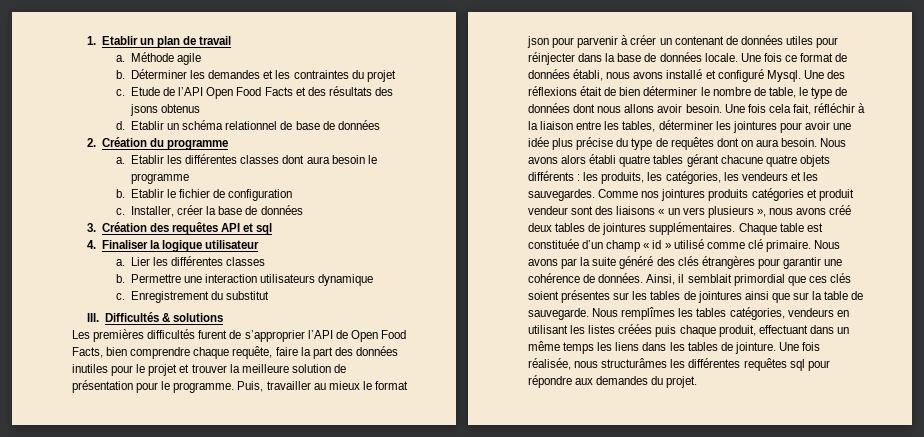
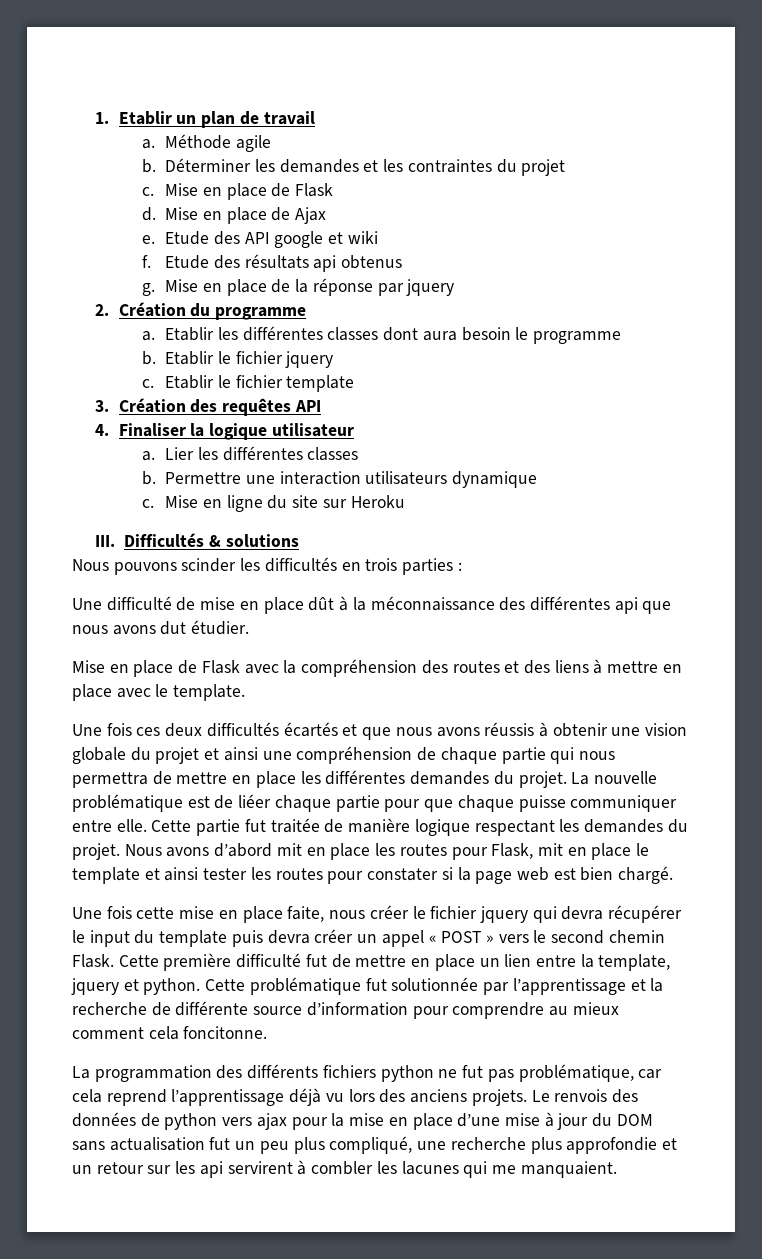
- c. Etude de l’API Open Food Facts et des résultats des jsons obtenus
- d. Etablir un schéma relationnel de base de données
+ c. Mise en place de Flask
+ d. Mise en place de Ajax
+ e. Etude des API google et wiki
+ f. Etude des résultats api obtenus
+ g. Mise en place de la réponse par jquery
- Etablir le fichier de configuration
- c. Installer, créer la base de données
+ Etablir le fichier jquery
+ c. Etablir le fichier template
- 3. Création des requêtes API et sql
+ 3. Création des requêtes API
- Enregistrement du substitut
+ Mise en ligne du site sur Heroku
  III. Difficultés & solutions
- Les premières difficultés furent de s’approprier l’API de Open Food Facts, bien comprendre chaque requête, faire la part des données inutiles pour le projet et trouver la meilleure solution de présentation pour le programme. Puis, travailler au mieux le format json pour parvenir à créer un contenant de données utiles pour réinjecter dans la base de données locale. Une fois ce format de données établi, nous avons installé et configuré Mysql. Une des réflexions était de bien déterminer le nombre de table, le type de données dont nous allons avoir besoin. Une fois cela fait, réfléchir à la liaison entre les tables, déterminer les jointures pour avoir une idée plus précise du type de requêtes dont on aura besoin. Nous avons alors établi quatre tables gérant chacune quatre objets différents : les produits, les catégories, les vendeurs et les sauvegardes. Comme nos jointures produits catégories et produit vendeur sont des liaisons « un vers plusieurs », nous avons créé deux tables de jointures supplémentaires. Chaque table est constituée d’un champ « id » utilisé comme clé primaire. Nous avons par la suite généré des clés étrangères pour garantir une cohérence de données. Ainsi, il semblait primordial que ces clés soient présentes sur les tables de jointures ainsi que sur la table de sauvegarde. Nous remplîmes les tables catégories, vendeurs en utilisant les listes créées puis chaque produit, effectuant dans un même temps les liens dans les tables de jointure. Une fois réalisée, nous structurâmes les différentes requêtes sql pour répondre aux demandes du projet.
+ Nous pouvons scinder les difficultés en trois parties :
+ Une difficulté de mise en place dût à la méconnaissance des différentes api que nous avons dut étudier.
+ Mise en place de Flask avec la compréhension des routes et des liens à mettre en place avec le template.
+ Une fois ces deux difficultés écartés et que nous avons réussis à obtenir une vision globale du projet et ainsi une compréhension de chaque partie qui nous permettra de mettre en place les différentes demandes du projet. La nouvelle problématique est de liéer chaque partie pour que chaque puisse communiquer entre elle. Cette partie fut traitée de manière logique respectant les demandes du projet. Nous avons d’abord mit en place les routes pour Flask, mit en place le template et ainsi tester les routes pour constater si la page web est bien chargé.
+ Une fois cette mise en place faite, nous créer le fichier jquery qui devra récupérer le input du template puis devra créer un appel « POST » vers le second chemin Flask. Cette première difficulté fut de mettre en place un lien entre la template, jquery et python. Cette problématique fut solutionnée par l’apprentissage et la recherche de différente source d’information pour comprendre au mieux comment cela foncitonne.
+ La programmation des différents fichiers python ne fut pas problématique, car cela reprend l’apprentissage déjà vu lors des anciens projets. Le renvois des données de python vers ajax pour la mise en place d’une mise à jour du DOM sans actualisation fut un peu plus compliqué, une recherche plus approfondie et un retour sur les api servirent à combler les lacunes qui me manquaient.

